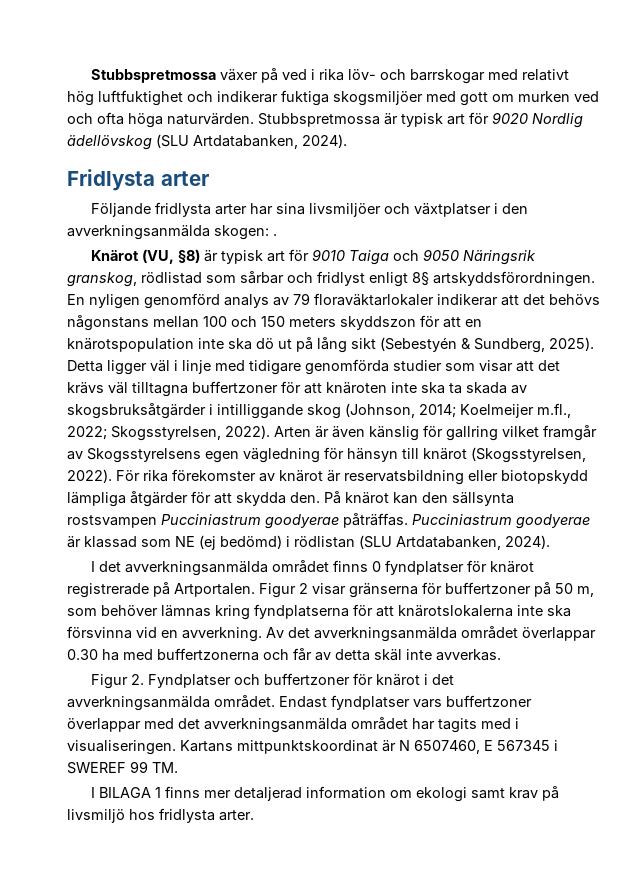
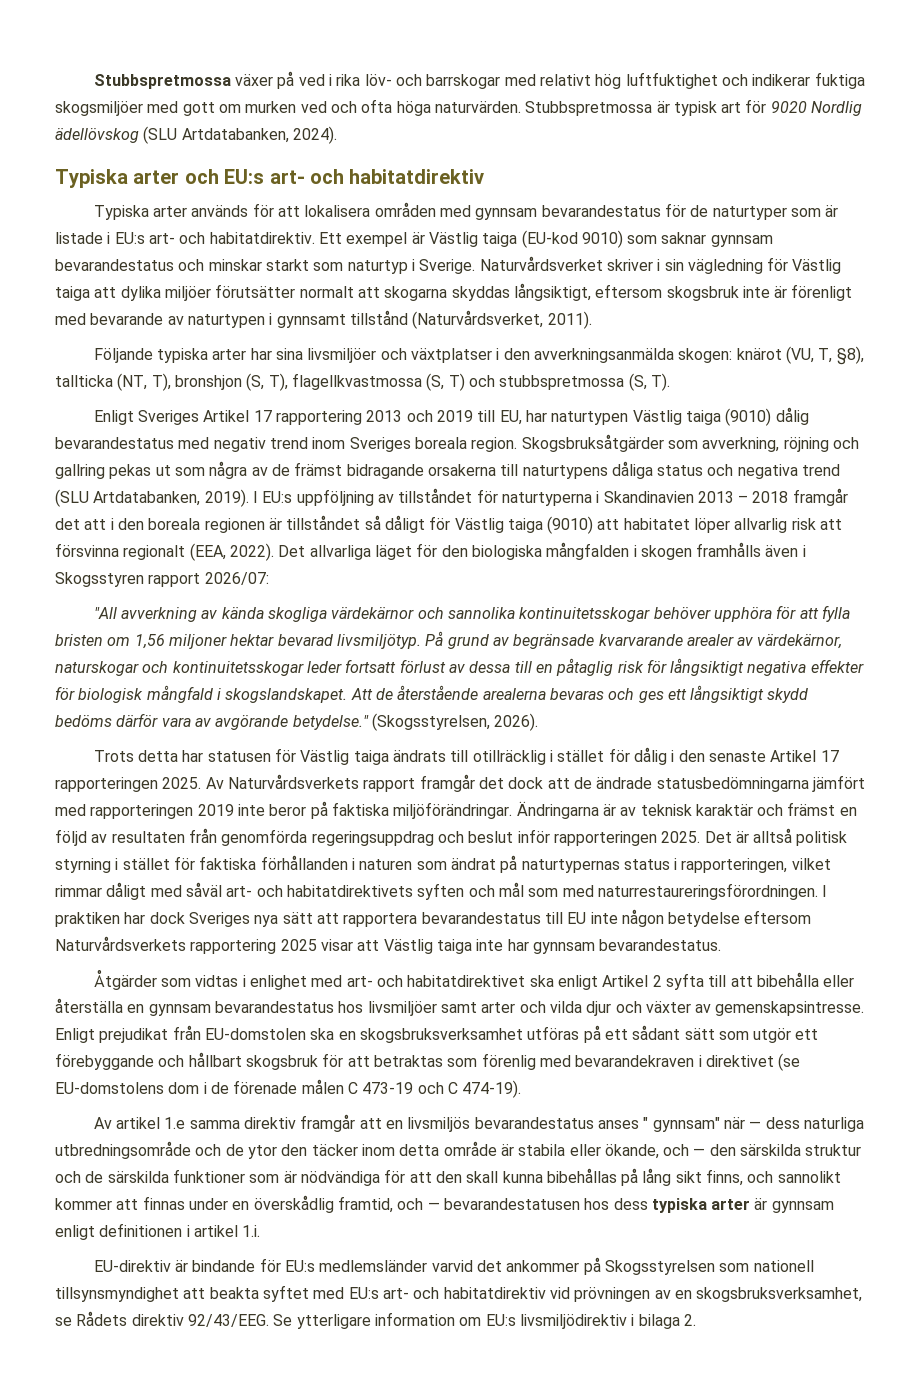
- Fridlysta arter
+ Typiska arter och EU:s art- och habitatdirektiv
+ Typiska arter används för att lokalisera områden med gynnsam bevarandestatus för de naturtyper som är listade i EU:s art- och habitatdirektiv. Ett exempel är Västlig taiga (EU-kod 9010) som saknar gynnsam bevarandestatus och minskar starkt som naturtyp i Sverige. Naturvårdsverket skriver i sin vägledning för Västlig taiga att dylika miljöer förutsätter normalt att skogarna skyddas långsiktigt, eftersom skogsbruk inte är förenligt med bevarande av naturtypen i gynnsamt tillstånd (Naturvårdsverket, 2011).
- Följande fridlysta arter har sina livsmiljöer och växtplatser i den avverkningsanmälda skogen: .
- Knärot (VU, §8) är typisk art för 9010 Taiga och 9050 Näringsrik granskog, rödlistad som sårbar och fridlyst enligt 8§ artskyddsförordningen. En nyligen genomförd analys av 79 floraväktarlokaler indikerar att det behövs någonstans mellan 100 och 150 meters skyddszon för att en knärotspopulation inte ska dö ut på lång sikt (Sebestyén & Sundberg, 2025). Detta ligger väl i linje med tidigare genomförda studier som visar att det krävs väl tilltagna buffertzoner för att knäroten inte ska ta skada av skogsbruksåtgärder i intilliggande skog (Johnson, 2014; Koelmeijer m.fl., 2022; Skogsstyrelsen, 2022). Arten är även känslig för gallring vilket framgår av Skogsstyrelsens egen vägledning för hänsyn till knärot (Skogsstyrelsen, 2022). För rika förekomster av knärot är reservatsbildning eller biotopskydd lämpliga åtgärder för att skydda den. På knärot kan den sällsynta rostsvampen Pucciniastrum goodyerae påträffas. Pucciniastrum goodyerae är klassad som NE (ej bedömd) i rödlistan (SLU Artdatabanken, 2024).
- I det avverkningsanmälda området finns 0 fyndplatser för knärot registrerade på Artportalen. Figur 2 visar gränserna för buffertzoner på 50 m, som behöver lämnas kring fyndplatserna för att knärotslokalerna inte ska försvinna vid en avverkning. Av det avverkningsanmälda området överlappar 0.30 ha med buffertzonerna och får av detta skäl inte avverkas.
- Figur 2. Fyndplatser och buffertzoner för knärot i det avverkningsanmälda området. Endast fyndplatser vars buffertzoner överlappar med det avverkningsanmälda området har tagits med i visualiseringen. Kartans mittpunktskoordinat är N 6507460, E 567345 i SWEREF 99 TM.
- I BILAGA 1 finns mer detaljerad information om ekologi samt krav på livsmiljö hos fridlysta arter.
+ Följande typiska arter har sina livsmiljöer och växtplatser i den avverkningsanmälda skogen: knärot (VU, T, §8), tallticka (NT, T), bronshjon (S, T), flagellkvastmossa (S, T) och stubbspretmossa (S, T).
+ Enligt Sveriges Artikel 17 rapportering 2013 och 2019 till EU, har naturtypen Västlig taiga (9010) dålig bevarandestatus med negativ trend inom Sveriges boreala region. Skogsbruksåtgärder som avverkning, röjning och gallring pekas ut som några av de främst bidragande orsakerna till naturtypens dåliga status och negativa trend (SLU Artdatabanken, 2019). I EU:s uppföljning av tillståndet för naturtyperna i Skandinavien 2013 – 2018 framgår det att i den boreala regionen är tillståndet så dåligt för Västlig taiga (9010) att habitatet löper allvarlig risk att försvinna regionalt (EEA, 2022). Det allvarliga läget för den biologiska mångfalden i skogen framhålls även i Skogsstyren rapport 2026/07:
+ "All avverkning av kända skogliga värdekärnor och sannolika kontinuitetsskogar behöver upphöra för att fylla bristen om 1,56 miljoner hektar bevarad livsmiljötyp. På grund av begränsade kvarvarande arealer av värdekärnor, naturskogar och kontinuitetsskogar leder fortsatt förlust av dessa till en påtaglig risk för långsiktigt negativa effekter för biologisk mångfald i skogslandskapet. Att de återstående arealerna bevaras och ges ett långsiktigt skydd bedöms därför vara av avgörande betydelse." (Skogsstyrelsen, 2026).
+ Trots detta har statusen för Västlig taiga ändrats till otillräcklig i stället för dålig i den senaste Artikel 17 rapporteringen 2025. Av Naturvårdsverkets rapport framgår det dock att de ändrade statusbedömningarna jämfört med rapporteringen 2019 inte beror på faktiska miljöförändringar. Ändringarna är av teknisk karaktär och främst en följd av resultaten från genomförda regeringsuppdrag och beslut inför rapporteringen 2025. Det är alltså politisk styrning i stället för faktiska förhållanden i naturen som ändrat på naturtypernas status i rapporteringen, vilket rimmar dåligt med såväl art- och habitatdirektivets syften och mål som med naturrestaureringsförordningen. I praktiken har dock Sveriges nya sätt att rapportera bevarandestatus till EU inte någon betydelse eftersom Naturvårdsverkets rapportering 2025 visar att Västlig taiga inte har gynnsam bevarandestatus.
+ Åtgärder som vidtas i enlighet med art- och habitatdirektivet ska enligt Artikel 2 syfta till att bibehålla eller återställa en gynnsam bevarandestatus hos livsmiljöer samt arter och vilda djur och växter av gemenskapsintresse. Enligt prejudikat från EU-domstolen ska en skogsbruksverksamhet utföras på ett sådant sätt som utgör ett förebyggande och hållbart skogsbruk för att betraktas som förenlig med bevarandekraven i direktivet (se EU-domstolens dom i de förenade målen C 473-19 och C 474-19).
+ Av artikel 1.e samma direktiv framgår att en livsmiljös bevarandestatus anses " gynnsam" när — dess naturliga utbredningsområde och de ytor den täcker inom detta område är stabila eller ökande, och — den särskilda struktur och de särskilda funktioner som är nödvändiga för att den skall kunna bibehållas på lång sikt finns, och sannolikt kommer att finnas under en överskådlig framtid, och — bevarandestatusen hos dess typiska arter är gynnsam enligt definitionen i artikel 1.i.
+ EU-direktiv är bindande för EU:s medlemsländer varvid det ankommer på Skogsstyrelsen som nationell tillsynsmyndighet att beakta syftet med EU:s art- och habitatdirektiv vid prövningen av en skogsbruksverksamhet, se Rådets direktiv 92/43/EEG. Se ytterligare information om EU:s livsmiljödirektiv i bilaga 2.

